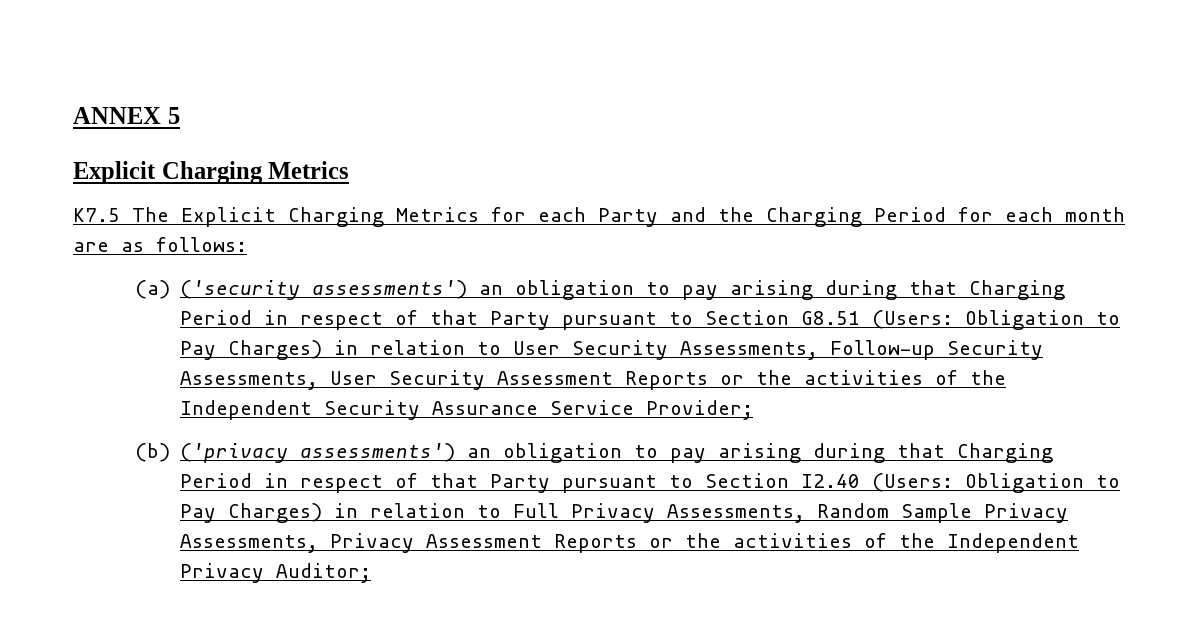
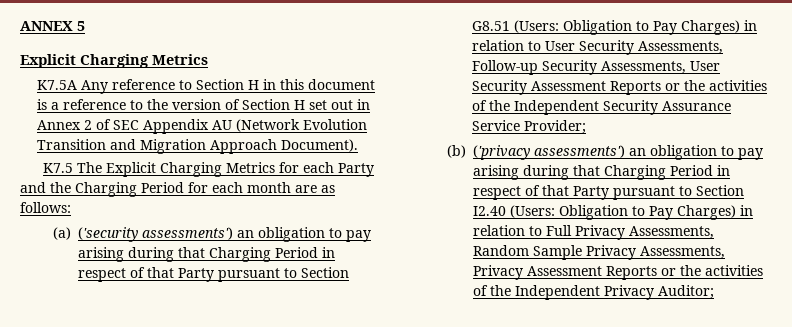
+ K7.5A Any reference to Section H in this document is a reference to the version of Section H set out in Annex 2 of SEC Appendix AU (Network Evolution Transition and Migration Approach Document).

